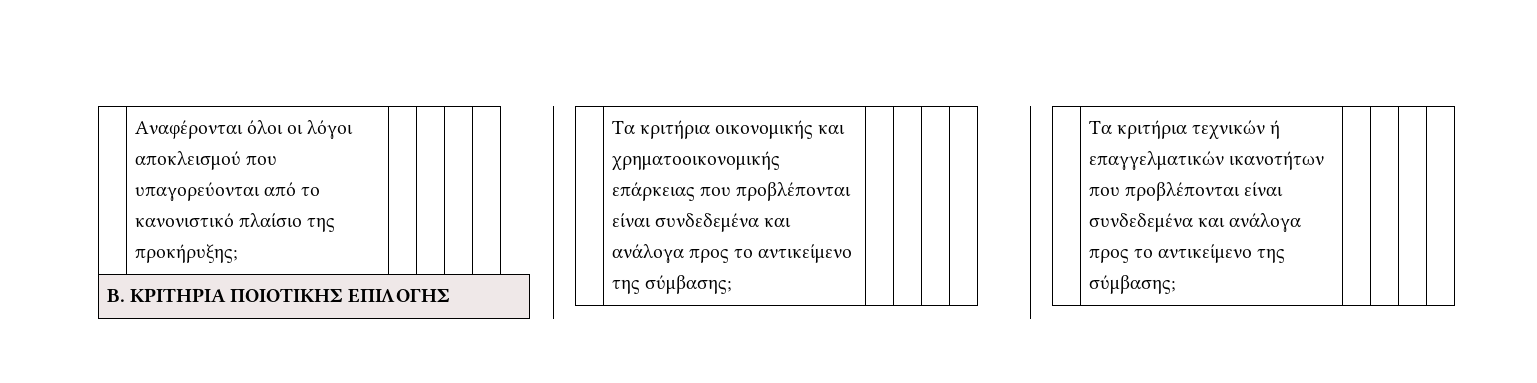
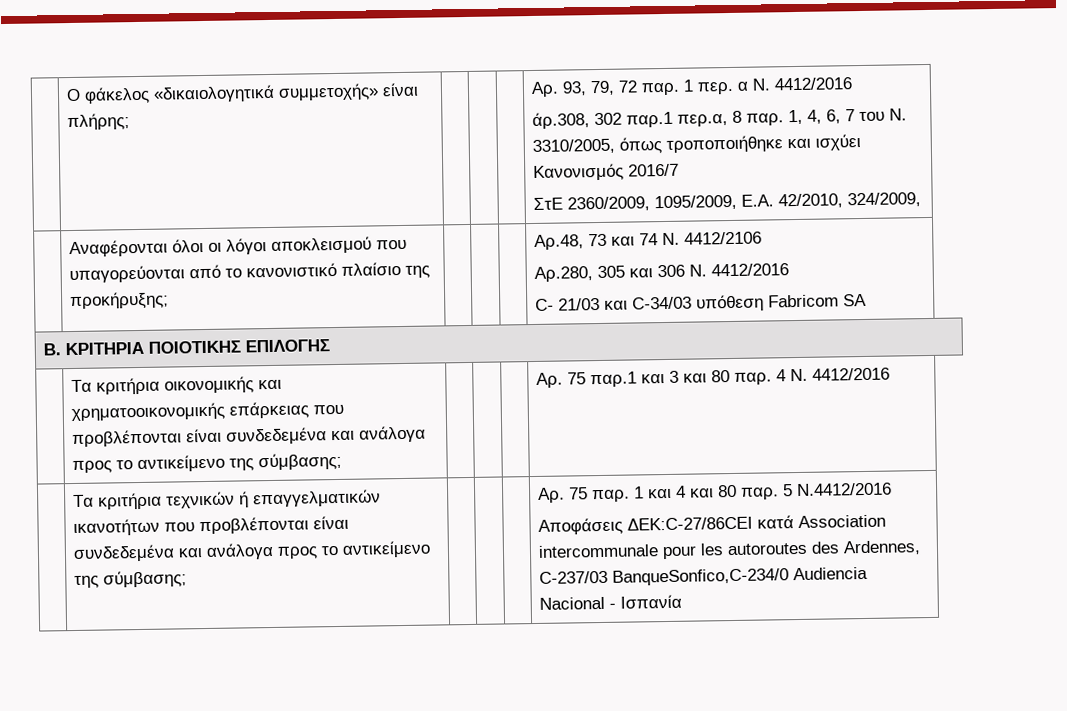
+ Ο φάκελος «δικαιολογητικά συμμετοχής» είναι πλήρης; | | | | Αρ. 93, 79, 72 παρ. 1 περ. α Ν. 4412/2016
+ άρ.308, 302 παρ.1 περ.α, 8 παρ. 1, 4, 6, 7 του Ν. 3310/2005, όπως τροποποιήθηκε και ισχύει Κανονισμός 2016/7
+ ΣτΕ 2360/2009, 1095/2009, Ε.Α. 42/2010, 324/2009,
- Αναφέρονται όλοι οι λόγοι αποκλεισμού που υπαγορεύονται από το κανονιστικό πλαίσιο της προκήρυξης;
+ | Αναφέρονται όλοι οι λόγοι αποκλεισμού που υπαγορεύονται από το κανονιστικό πλαίσιο της προκήρυξης; | | | | Αρ.48, 73 και 74 Ν. 4412/2106
+ Αρ.280, 305 και 306 Ν. 4412/2016
+ C- 21/03 και C-34/03 υπόθεση Fabricom SA
- | Τα κριτήρια οικονομικής και χρηματοοικονομικής επάρκειας που προβλέπονται είναι συνδεδεμένα και ανάλογα προς το αντικείμενο της σύμβασης; | | | |
+ | Τα κριτήρια οικονομικής και χρηματοοικονομικής επάρκειας που προβλέπονται είναι συνδεδεμένα και ανάλογα προς το αντικείμενο της σύμβασης; | | | | Aρ. 75 παρ.1 και 3 και 80 παρ. 4 Ν. 4412/2016
+ Aρ. 75 παρ. 1 και 4 και 80 παρ. 5 Ν.4412/2016
+ Αποφάσεις ΔΕΚ:C-27/86CEI κατά Association intercommunale pour les autoroutes des Ardennes, C-237/03 BanqueSonfico,C-234/0 Audiencia Nacional - Ισπανία

